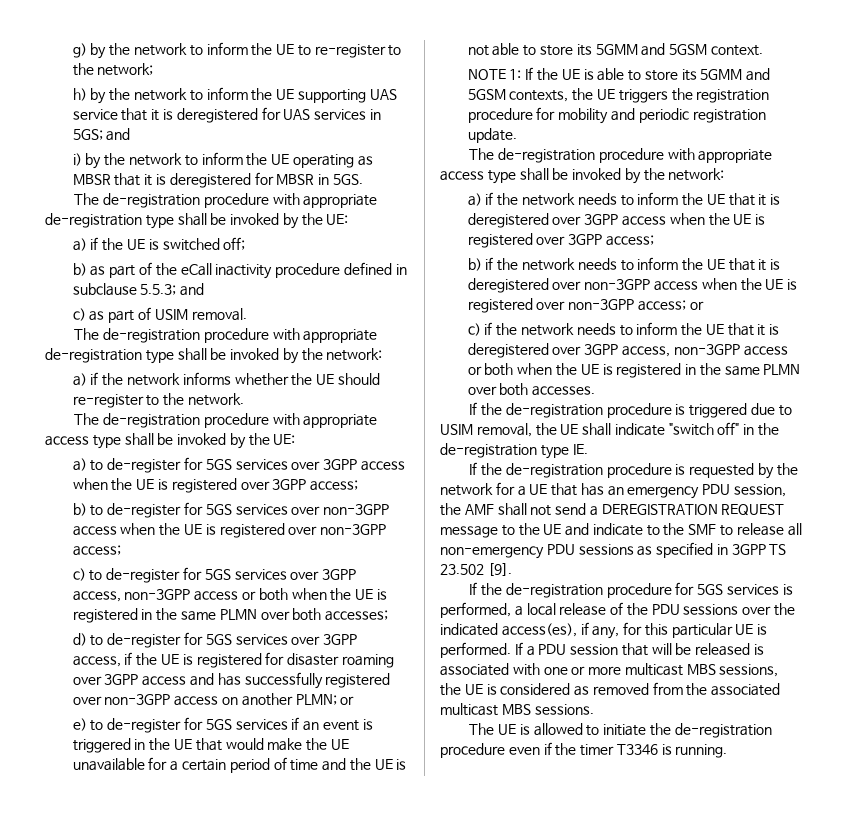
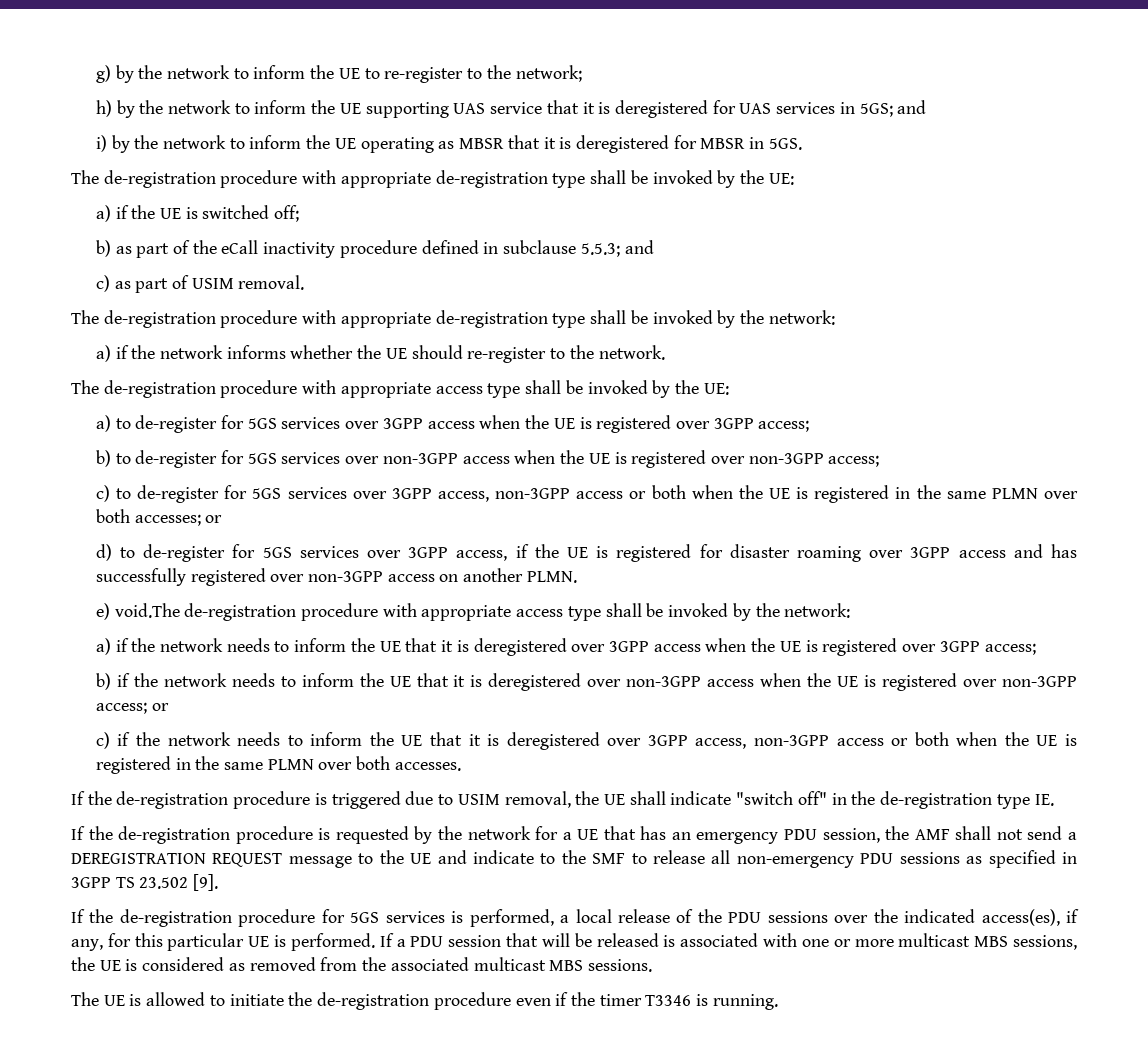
- c) to de-register for 5GS services over 3GPP access, non-3GPP access or both when the UE is registered in the same PLMN over both accesses;
+ c) to de-register for 5GS services over 3GPP access, non-3GPP access or both when the UE is registered in the same PLMN over both accesses; or
- d) to de-register for 5GS services over 3GPP access, if the UE is registered for disaster roaming over 3GPP access and has successfully registered over non-3GPP access on another PLMN; or
+ d) to de-register for 5GS services over 3GPP access, if the UE is registered for disaster roaming over 3GPP access and has successfully registered over non-3GPP access on another PLMN.
- e) to de-register for 5GS services if an event is triggered in the UE that would make the UE unavailable for a certain period of time and the UE is not able to store its 5GMM and 5GSM context.
- NOTE 1: If the UE is able to store its 5GMM and 5GSM contexts, the UE triggers the registration procedure for mobility and periodic registration update.
- The de-registration procedure with appropriate access type shall be invoked by the network:
+ e) void.The de-registration procedure with appropriate access type shall be invoked by the network:

